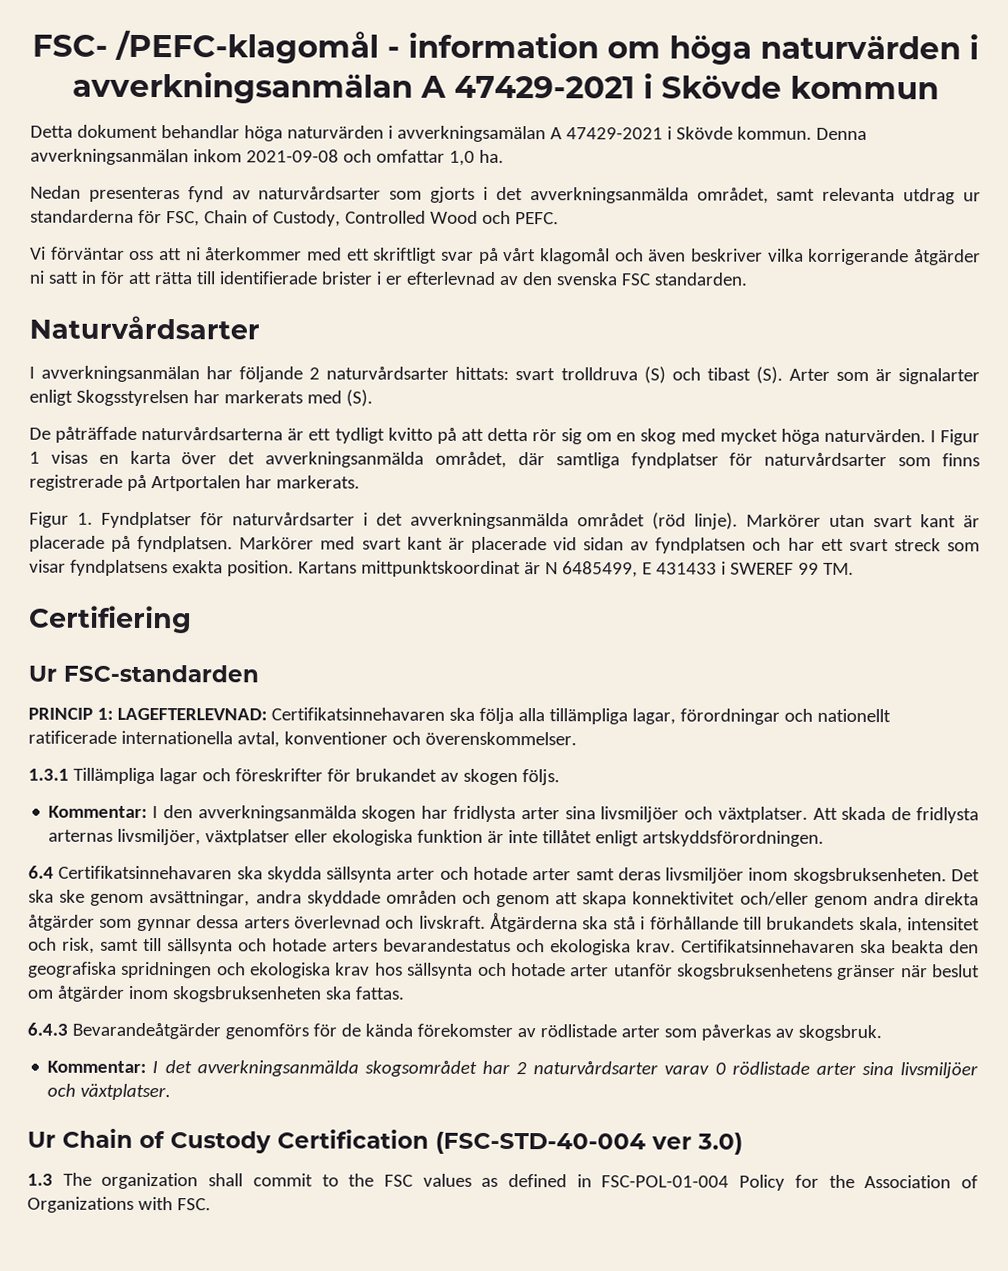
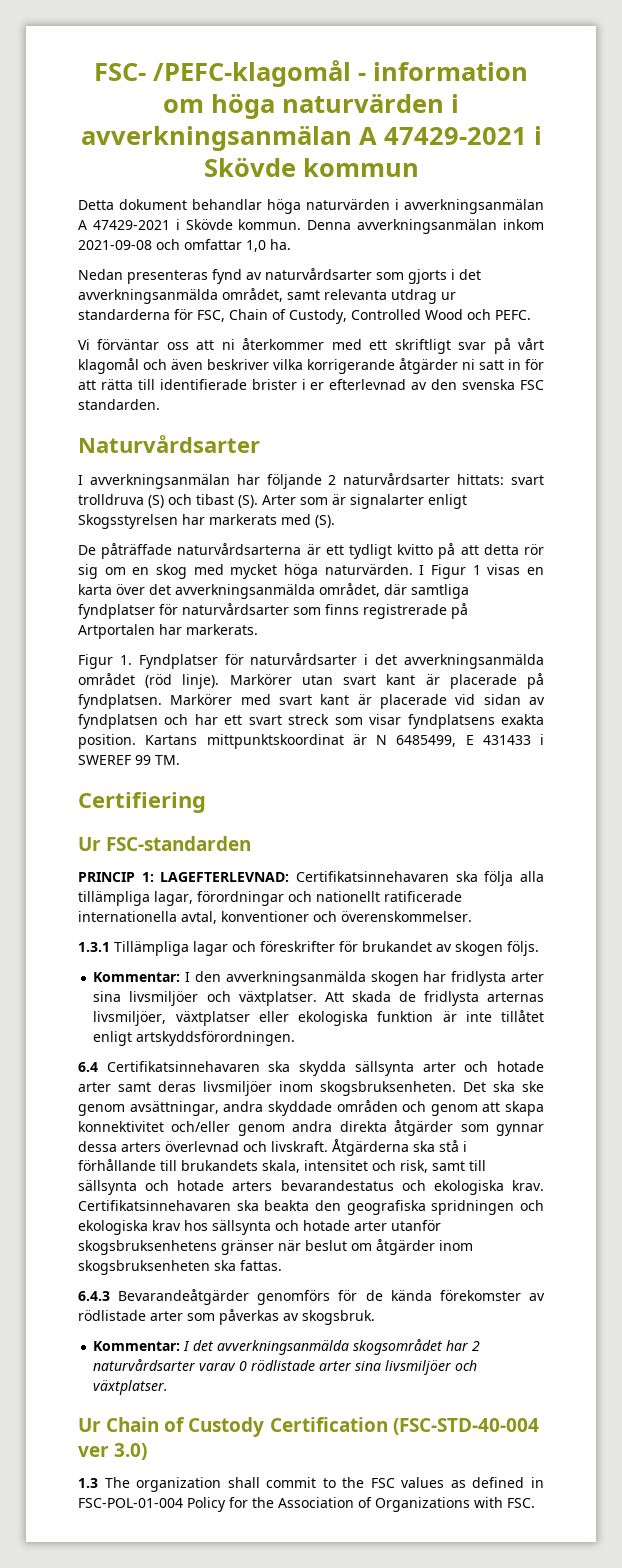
- Detta dokument behandlar höga naturvärden i avverkningsamälan A 47429-2021 i Skövde kommun.
+ Detta dokument behandlar höga naturvärden i avverkningsanmälan A 47429-2021 i Skövde kommun.

